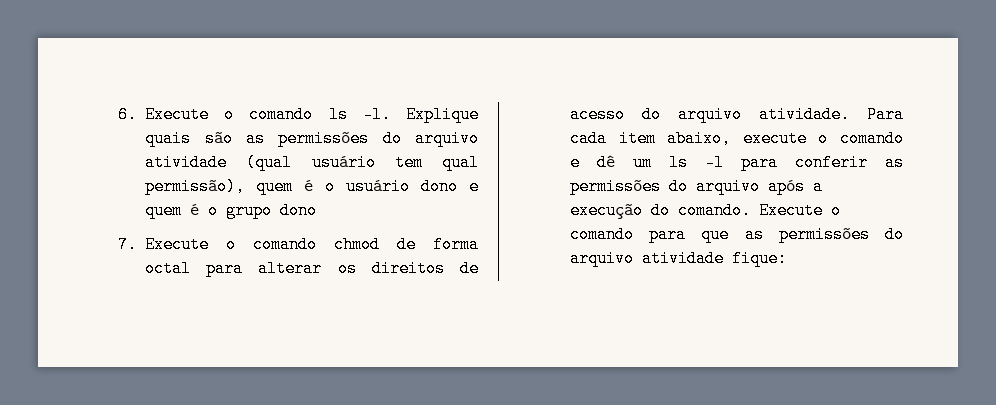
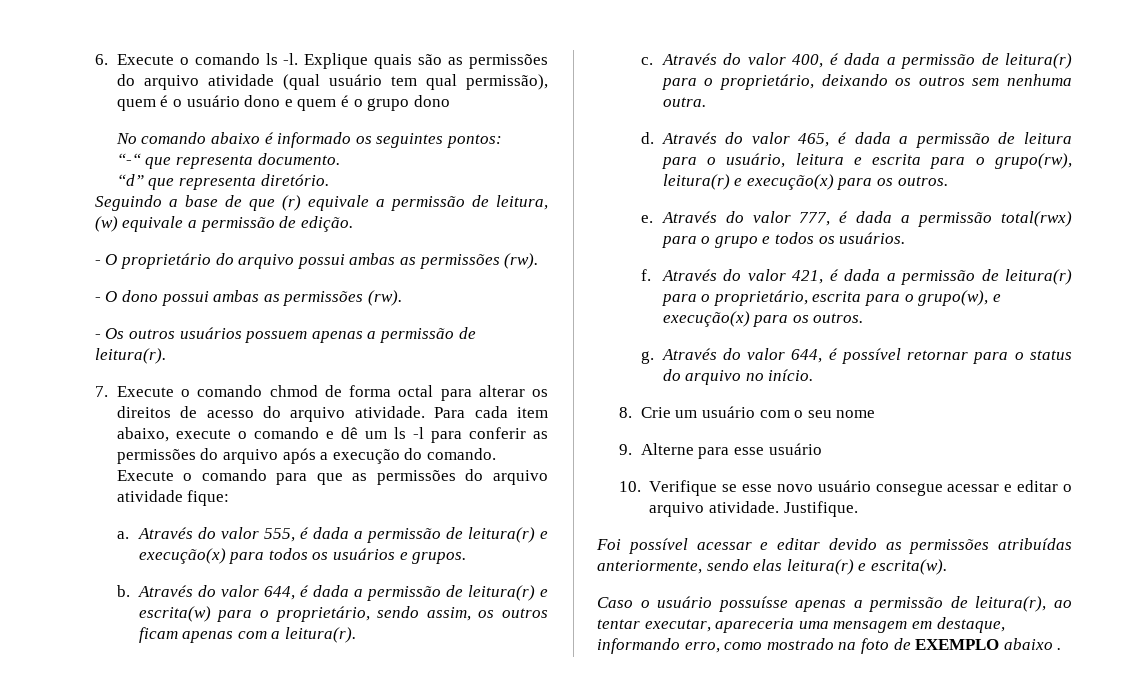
+ No comando abaixo é informado os seguintes pontos:
+ “-“ que representa documento.
+ “d” que representa diretório.
+ Seguindo a base de que (r) equivale a permissão de leitura, (w) equivale a permissão de edição.
+ - O proprietário do arquivo possui ambas as permissões (rw).
+ - O dono possui ambas as permissões (rw).
+ - Os outros usuários possuem apenas a permissão de leitura(r).
+ a. Através do valor 555, é dada a permissão de leitura(r) e execução(x) para todos os usuários e grupos.
+ b. Através do valor 644, é dada a permissão de leitura(r) e escrita(w) para o proprietário, sendo assim, os outros ficam apenas com a leitura(r).
+ c. Através do valor 400, é dada a permissão de leitura(r) para o proprietário, deixando os outros sem nenhuma outra.
+ d. Através do valor 465, é dada a permissão de leitura para o usuário, leitura e escrita para o grupo(rw), leitura(r) e execução(x) para os outros.
+ e. Através do valor 777, é dada a permissão total(rwx) para o grupo e todos os usuários.
+ f. Através do valor 421, é dada a permissão de leitura(r) para o proprietário, escrita para o grupo(w), e execução(x) para os outros.
+ g. Através do valor 644, é possível retornar para o status do arquivo no início.
+ 8. Crie um usuário com o seu nome
+ 9. Alterne para esse usuário
+ 10. Verifique se esse novo usuário consegue acessar e editar o arquivo atividade. Justifique.
+ Foi possível acessar e editar devido as permissões atribuídas anteriormente, sendo elas leitura(r) e escrita(w).
+ Caso o usuário possuísse apenas a permissão de leitura(r), ao tentar executar, apareceria uma mensagem em destaque, informando erro, como mostrado na foto de EXEMPLO abaixo .

